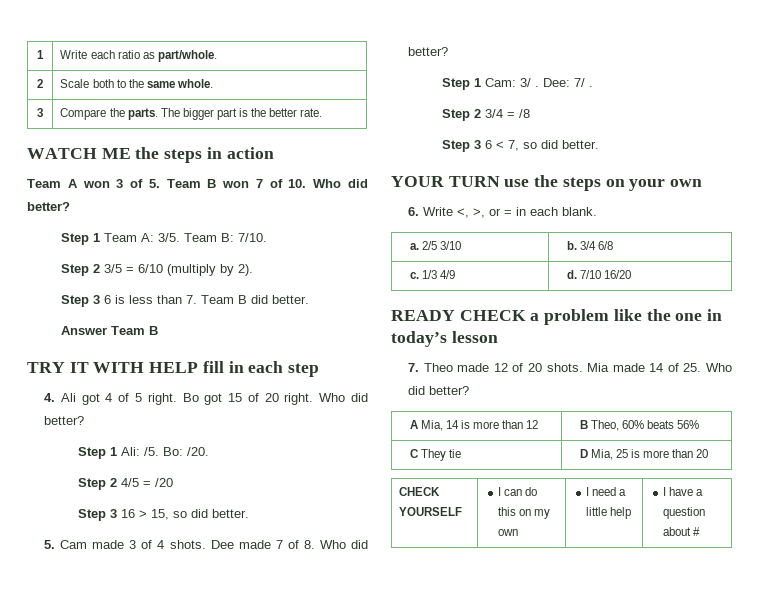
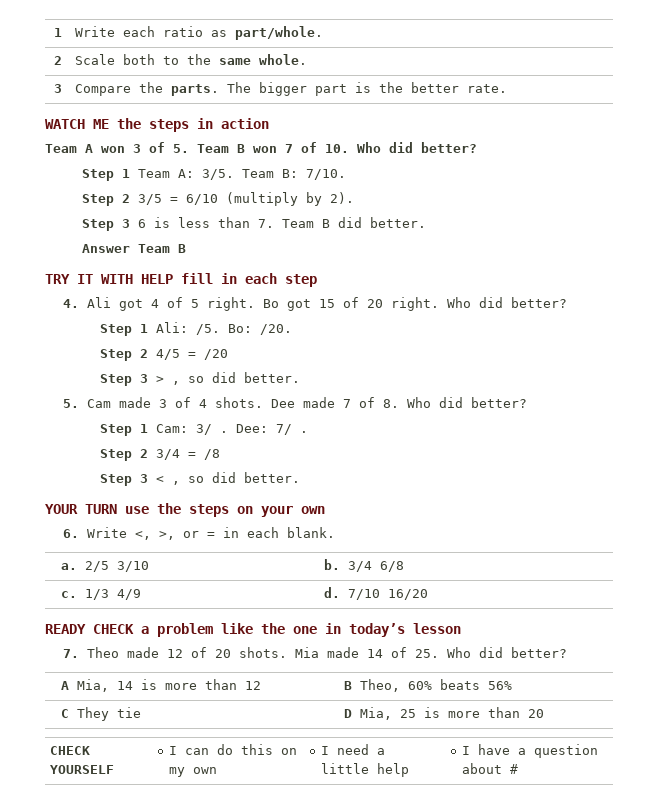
- Step 3 16 > 15, so did better.
+ Step 3 > , so did better.
- Step 3 6 < 7, so did better.
+ Step 3 < , so did better.

